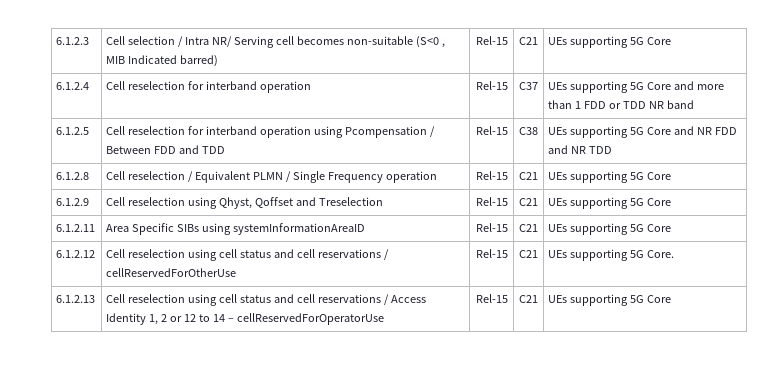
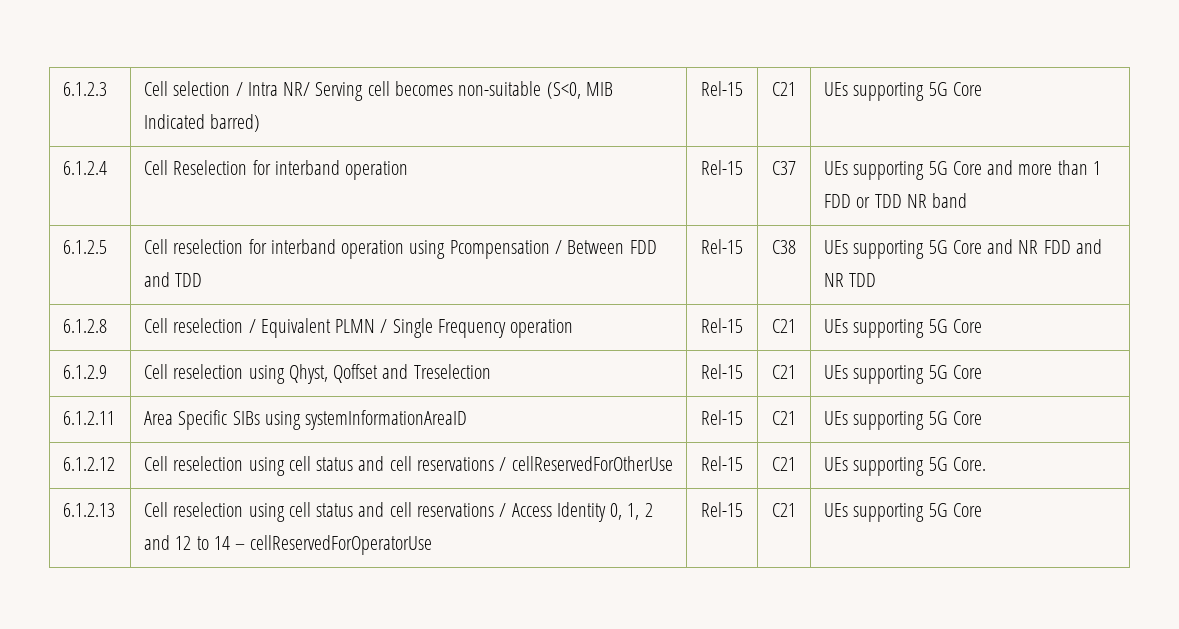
- 6.1.2.3 | Cell selection / Intra NR/ Serving cell becomes non-suitable (S<0 , MIB Indicated barred) | Rel-15 | C21 | UEs supporting 5G Core
+ 6.1.2.3 | Cell selection / Intra NR/ Serving cell becomes non-suitable (S<0, MIB Indicated barred) | Rel-15 | C21 | UEs supporting 5G Core
- 6.1.2.4 | Cell reselection for interband operation | Rel-15 | C37 | UEs supporting 5G Core and more than 1 FDD or TDD NR band
+ 6.1.2.4 | Cell Reselection for interband operation | Rel-15 | C37 | UEs supporting 5G Core and more than 1 FDD or TDD NR band
- 6.1.2.13 | Cell reselection using cell status and cell reservations / Access Identity 1, 2 or 12 to 14 – cellReservedForOperatorUse | Rel-15 | C21 | UEs supporting 5G Core
+ 6.1.2.13 | Cell reselection using cell status and cell reservations / Access Identity 0, 1, 2 and 12 to 14 – cellReservedForOperatorUse | Rel-15 | C21 | UEs supporting 5G Core

